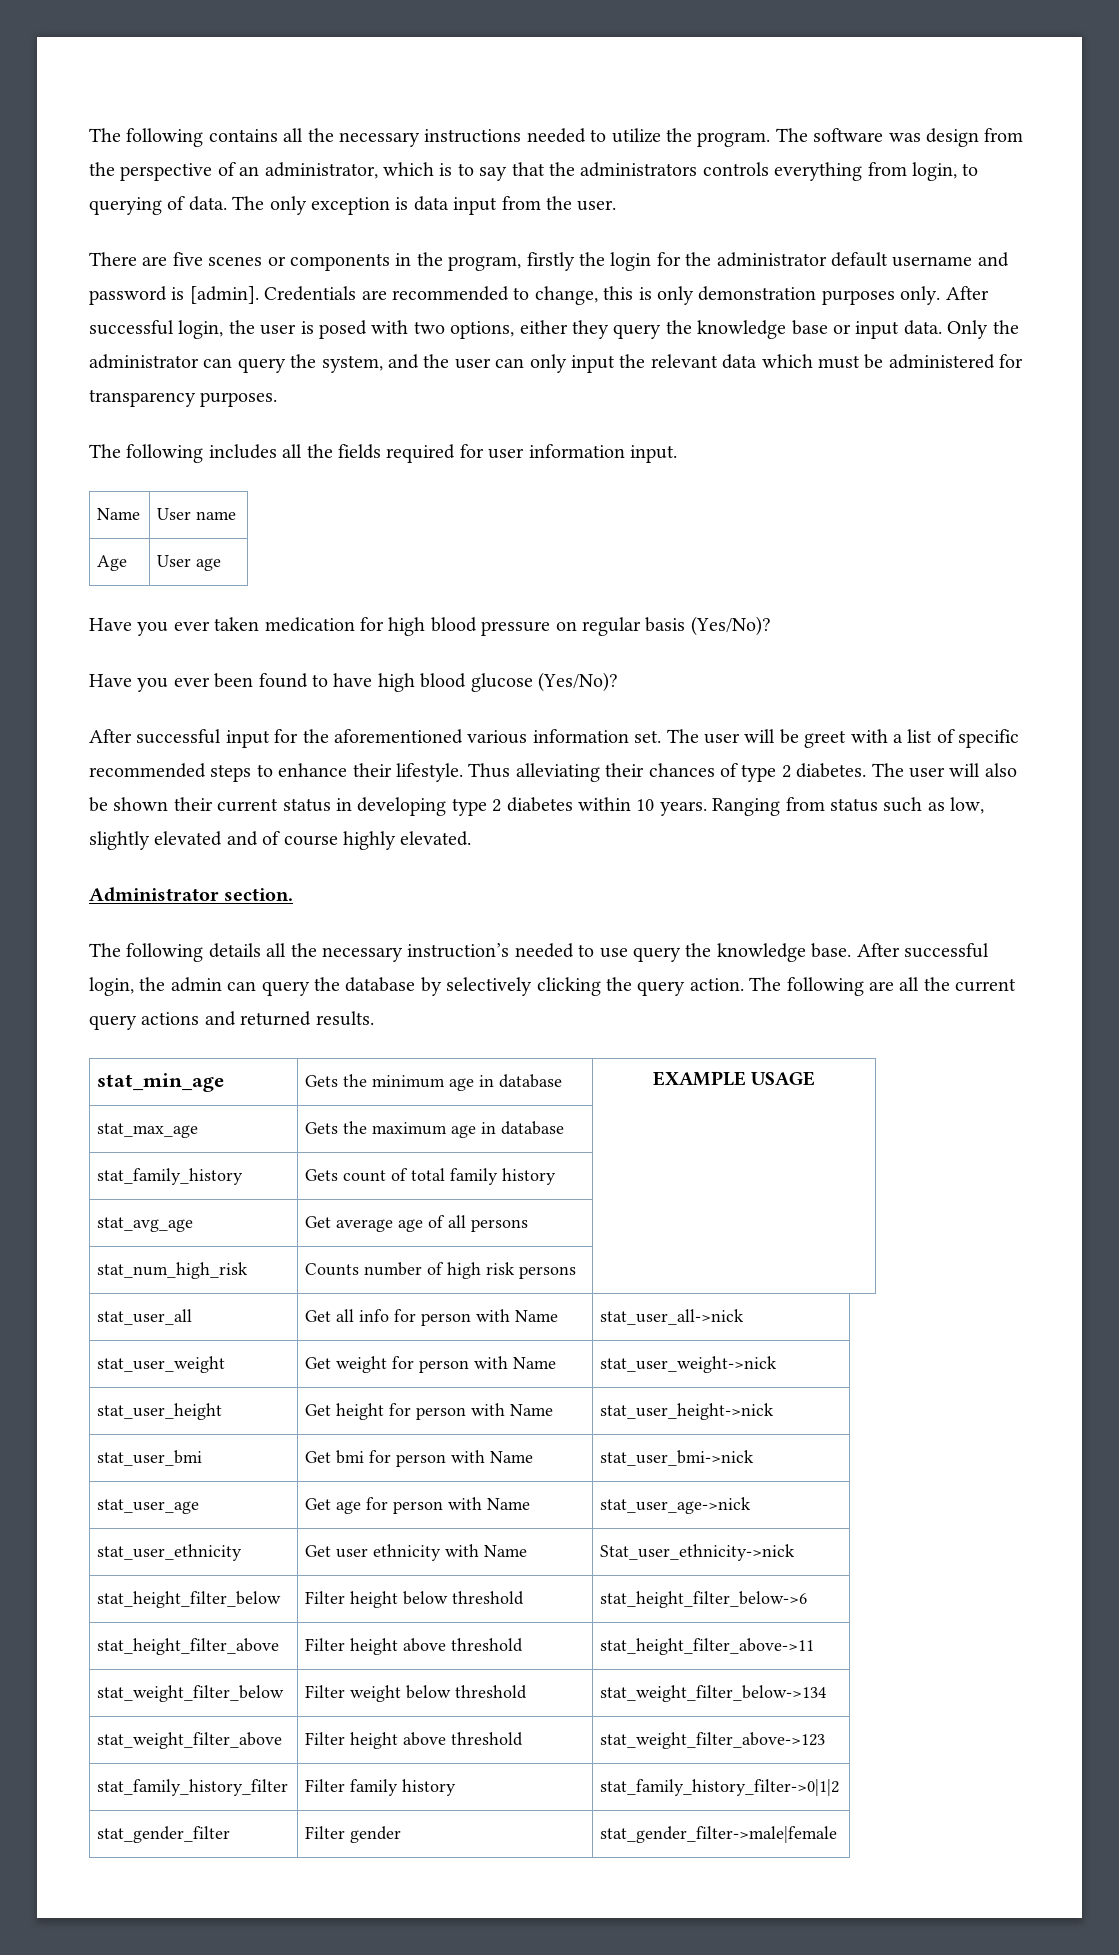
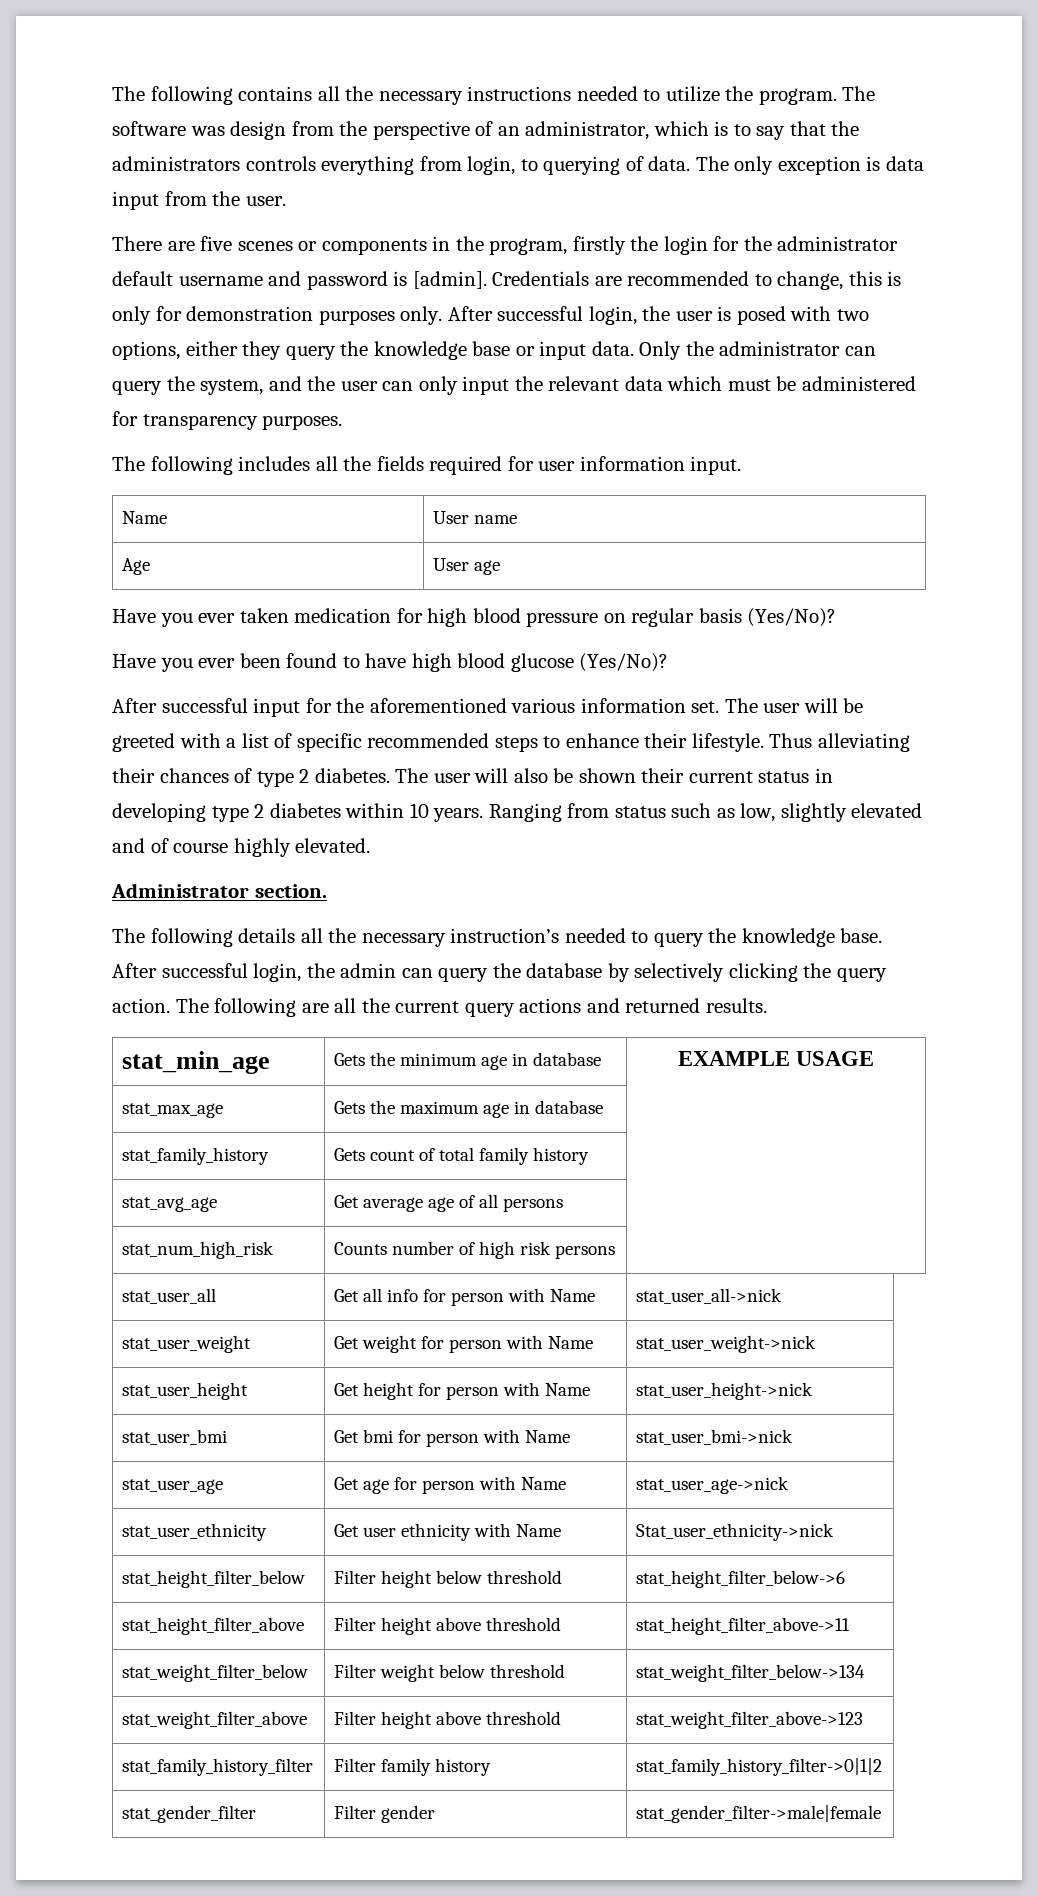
- Credentials are recommended to change, this is only demonstration purposes only.
+ Credentials are recommended to change, this is only for demonstration purposes only.
- The user will be greet with a list of specific recommended steps to enhance their lifestyle.
+ The user will be greeted with a list of specific recommended steps to enhance their lifestyle.
- The following details all the necessary instruction’s needed to use query the knowledge base.
+ The following details all the necessary instruction’s needed to query the knowledge base.

